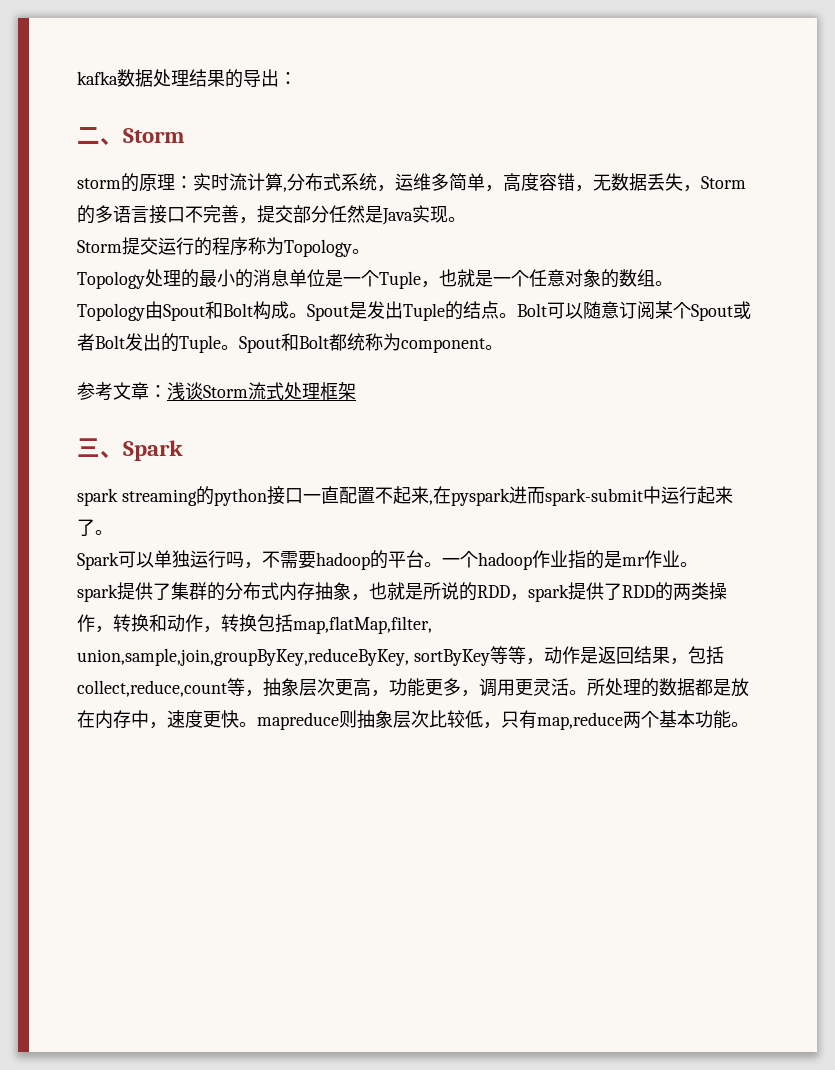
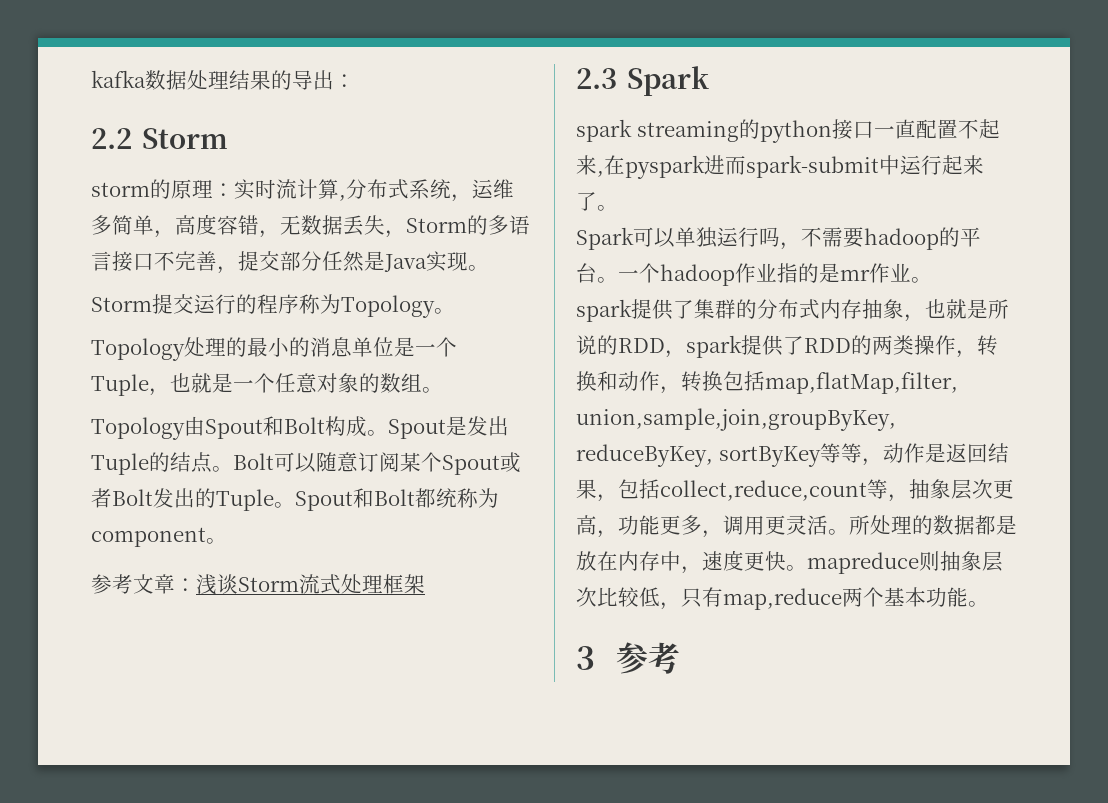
- 二、Storm
+ 2.2 Storm
- 三、Spark
+ 2.3 Spark
+ 3参考

